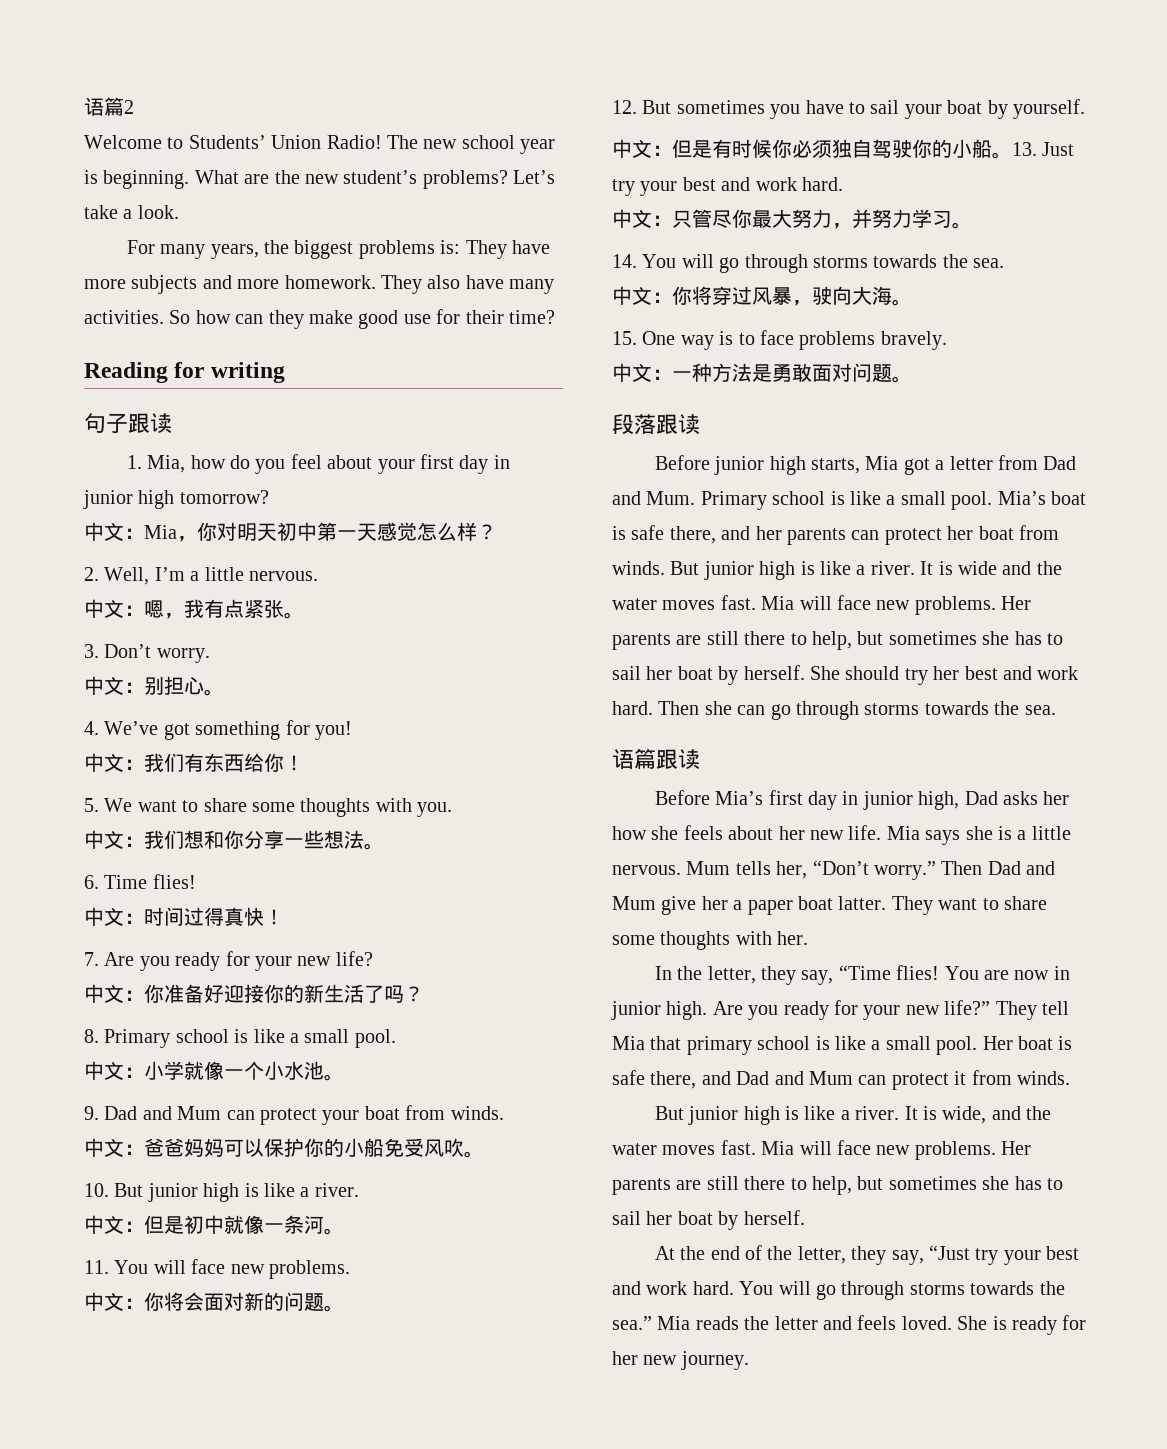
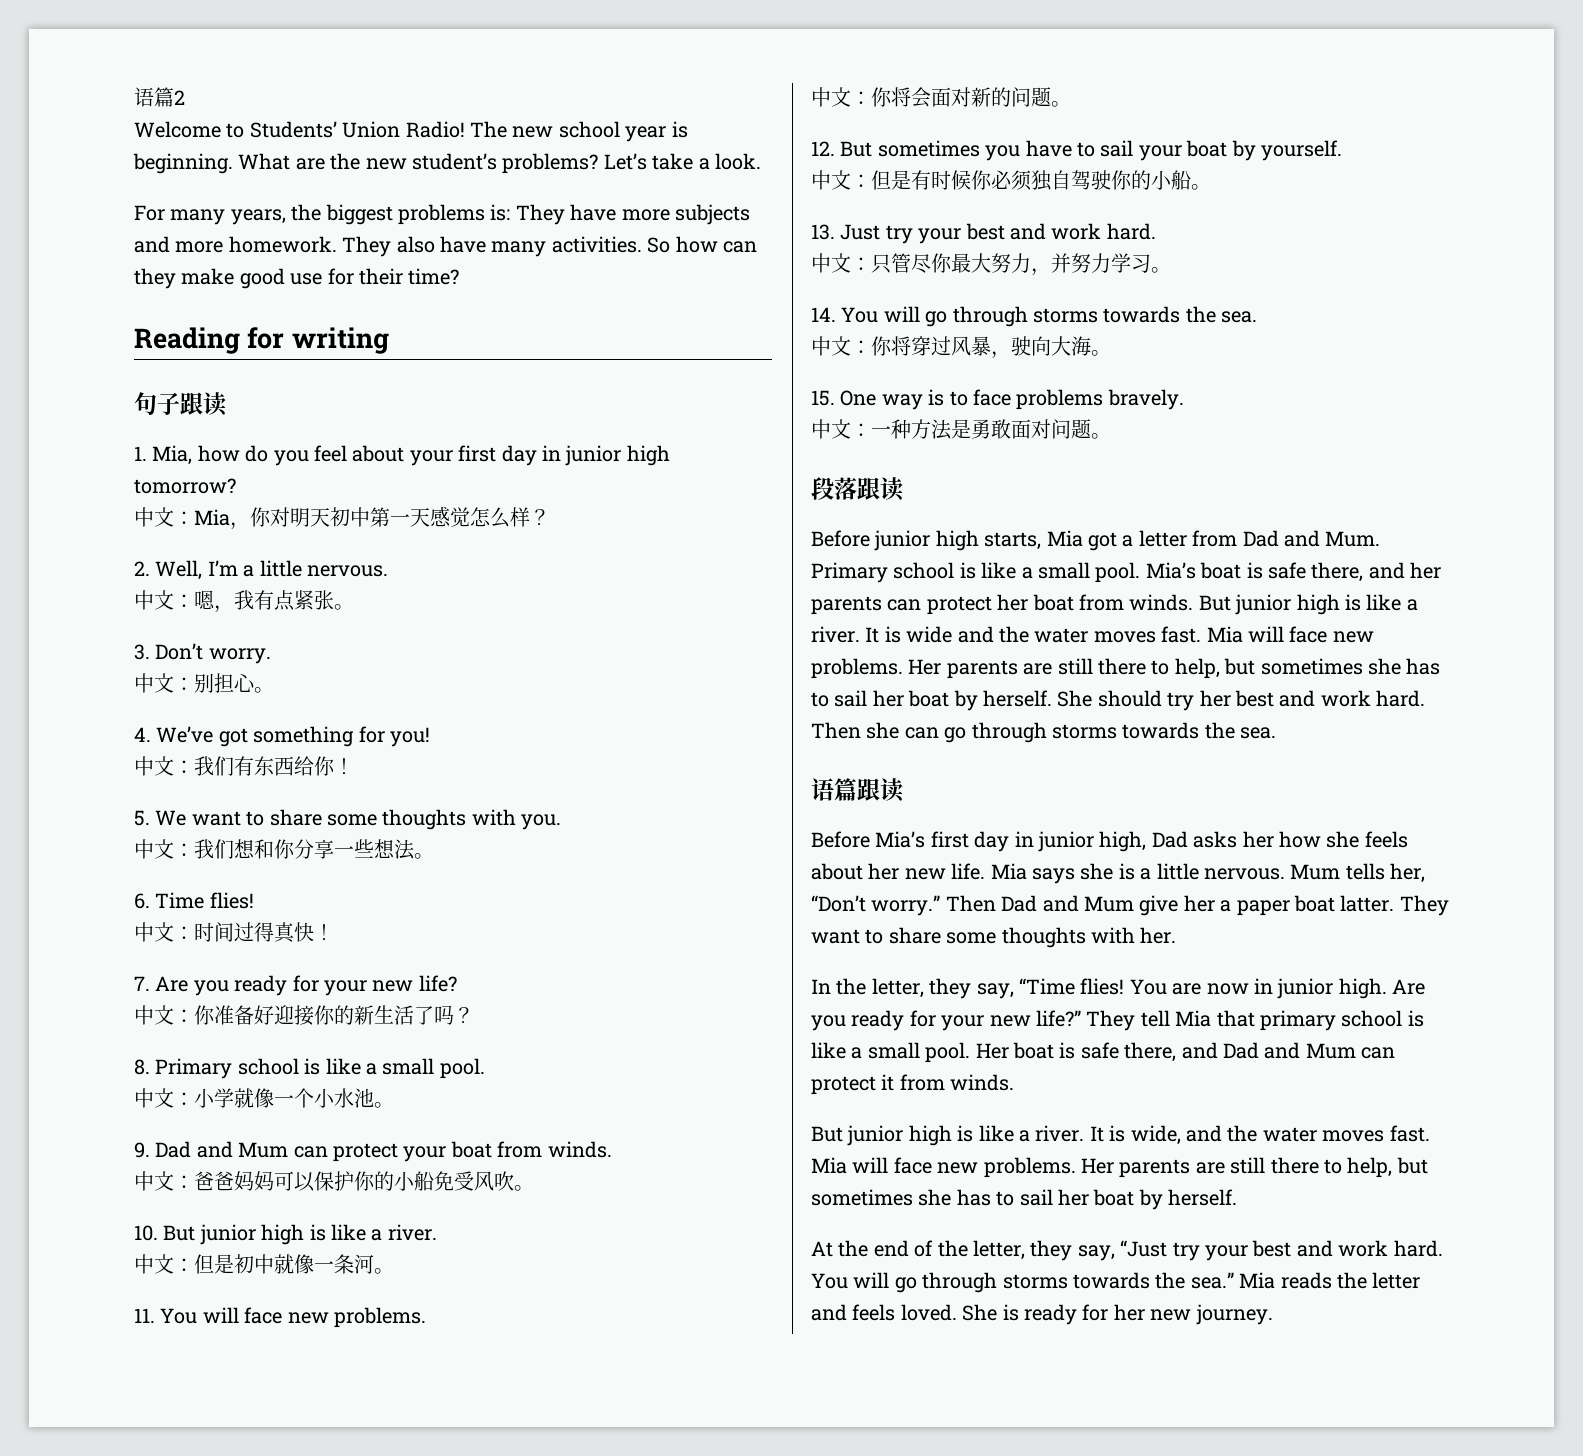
- 中文：但是有时候你必须独自驾驶你的小船。13. Just try your best and work hard.
+ 中文：但是有时候你必须独自驾驶你的小船。
+ 13. Just try your best and work hard.

